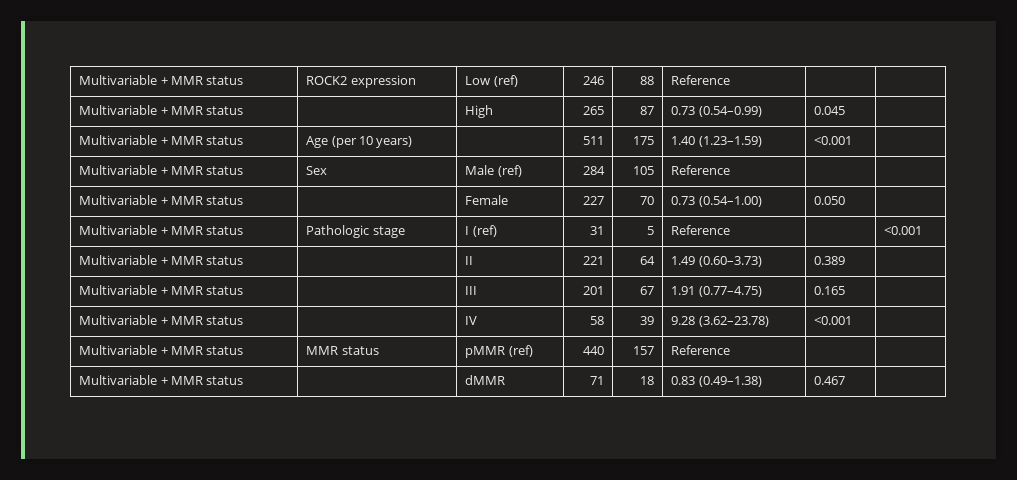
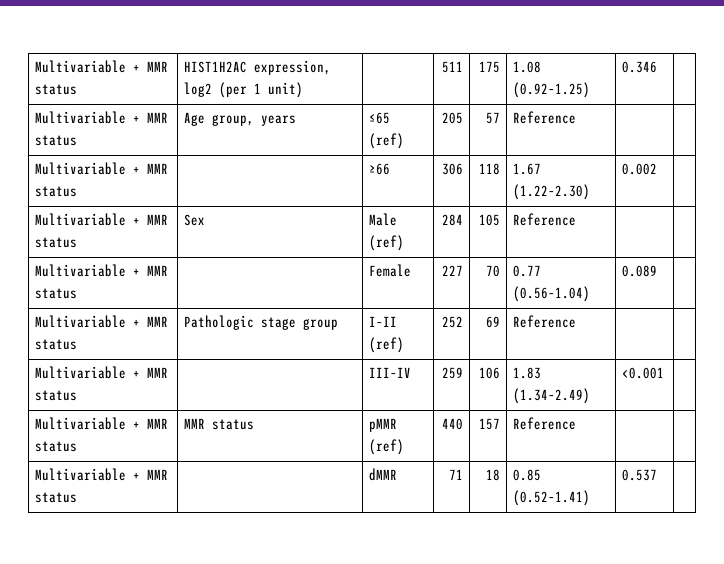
- Multivariable + MMR status | ROCK2 expression | Low (ref) | 246 | 88 | Reference | |
- Multivariable + MMR status | | High | 265 | 87 | 0.73 (0.54–0.99) | 0.045 |
- Multivariable + MMR status | Age (per 10 years) | | 511 | 175 | 1.40 (1.23–1.59) | <0.001 |
+ Multivariable + MMR status | HIST1H2AC expression, log2 (per 1 unit) | | 511 | 175 | 1.08 (0.92–1.25) | 0.346 |
+ Multivariable + MMR status | Age group, years | ≤65 (ref) | 205 | 57 | Reference | |
+ Multivariable + MMR status | | ≥66 | 306 | 118 | 1.67 (1.22–2.30) | 0.002 |
- Multivariable + MMR status | | Female | 227 | 70 | 0.73 (0.54–1.00) | 0.050 |
+ Multivariable + MMR status | | Female | 227 | 70 | 0.77 (0.56–1.04) | 0.089 |
- Multivariable + MMR status | Pathologic stage | I (ref) | 31 | 5 | Reference | | <0.001
- Multivariable + MMR status | | II | 221 | 64 | 1.49 (0.60–3.73) | 0.389 |
- Multivariable + MMR status | | III | 201 | 67 | 1.91 (0.77–4.75) | 0.165 |
- Multivariable + MMR status | | IV | 58 | 39 | 9.28 (3.62–23.78) | <0.001 |
+ Multivariable + MMR status | Pathologic stage group | I–II (ref) | 252 | 69 | Reference | |
+ Multivariable + MMR status | | III–IV | 259 | 106 | 1.83 (1.34–2.49) | <0.001 |
- Multivariable + MMR status | | dMMR | 71 | 18 | 0.83 (0.49–1.38) | 0.467 |
+ Multivariable + MMR status | | dMMR | 71 | 18 | 0.85 (0.52–1.41) | 0.537 |

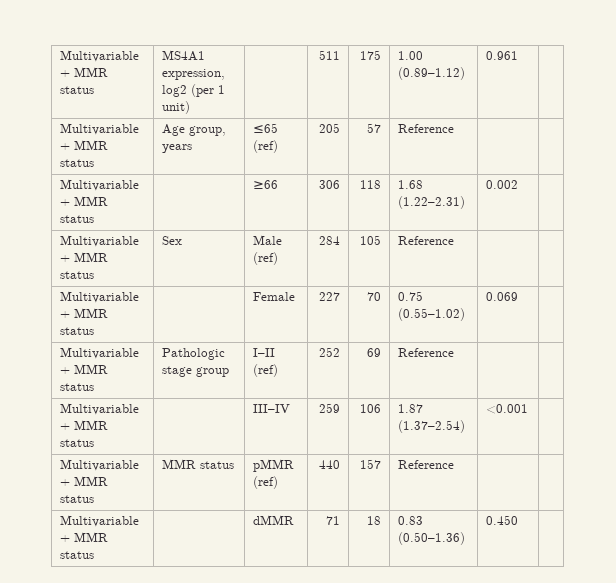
- Multivariable + MMR status | HIST1H2AC expression, log2 (per 1 unit) | | 511 | 175 | 1.08 (0.92–1.25) | 0.346 |
+ Multivariable + MMR status | MS4A1 expression, log2 (per 1 unit) | | 511 | 175 | 1.00 (0.89–1.12) | 0.961 |
- Multivariable + MMR status | | ≥66 | 306 | 118 | 1.67 (1.22–2.30) | 0.002 |
+ Multivariable + MMR status | | ≥66 | 306 | 118 | 1.68 (1.22–2.31) | 0.002 |
- Multivariable + MMR status | | Female | 227 | 70 | 0.77 (0.56–1.04) | 0.089 |
+ Multivariable + MMR status | | Female | 227 | 70 | 0.75 (0.55–1.02) | 0.069 |
- Multivariable + MMR status | | III–IV | 259 | 106 | 1.83 (1.34–2.49) | <0.001 |
+ Multivariable + MMR status | | III–IV | 259 | 106 | 1.87 (1.37–2.54) | <0.001 |
- Multivariable + MMR status | | dMMR | 71 | 18 | 0.85 (0.52–1.41) | 0.537 |
+ Multivariable + MMR status | | dMMR | 71 | 18 | 0.83 (0.50–1.36) | 0.450 |

